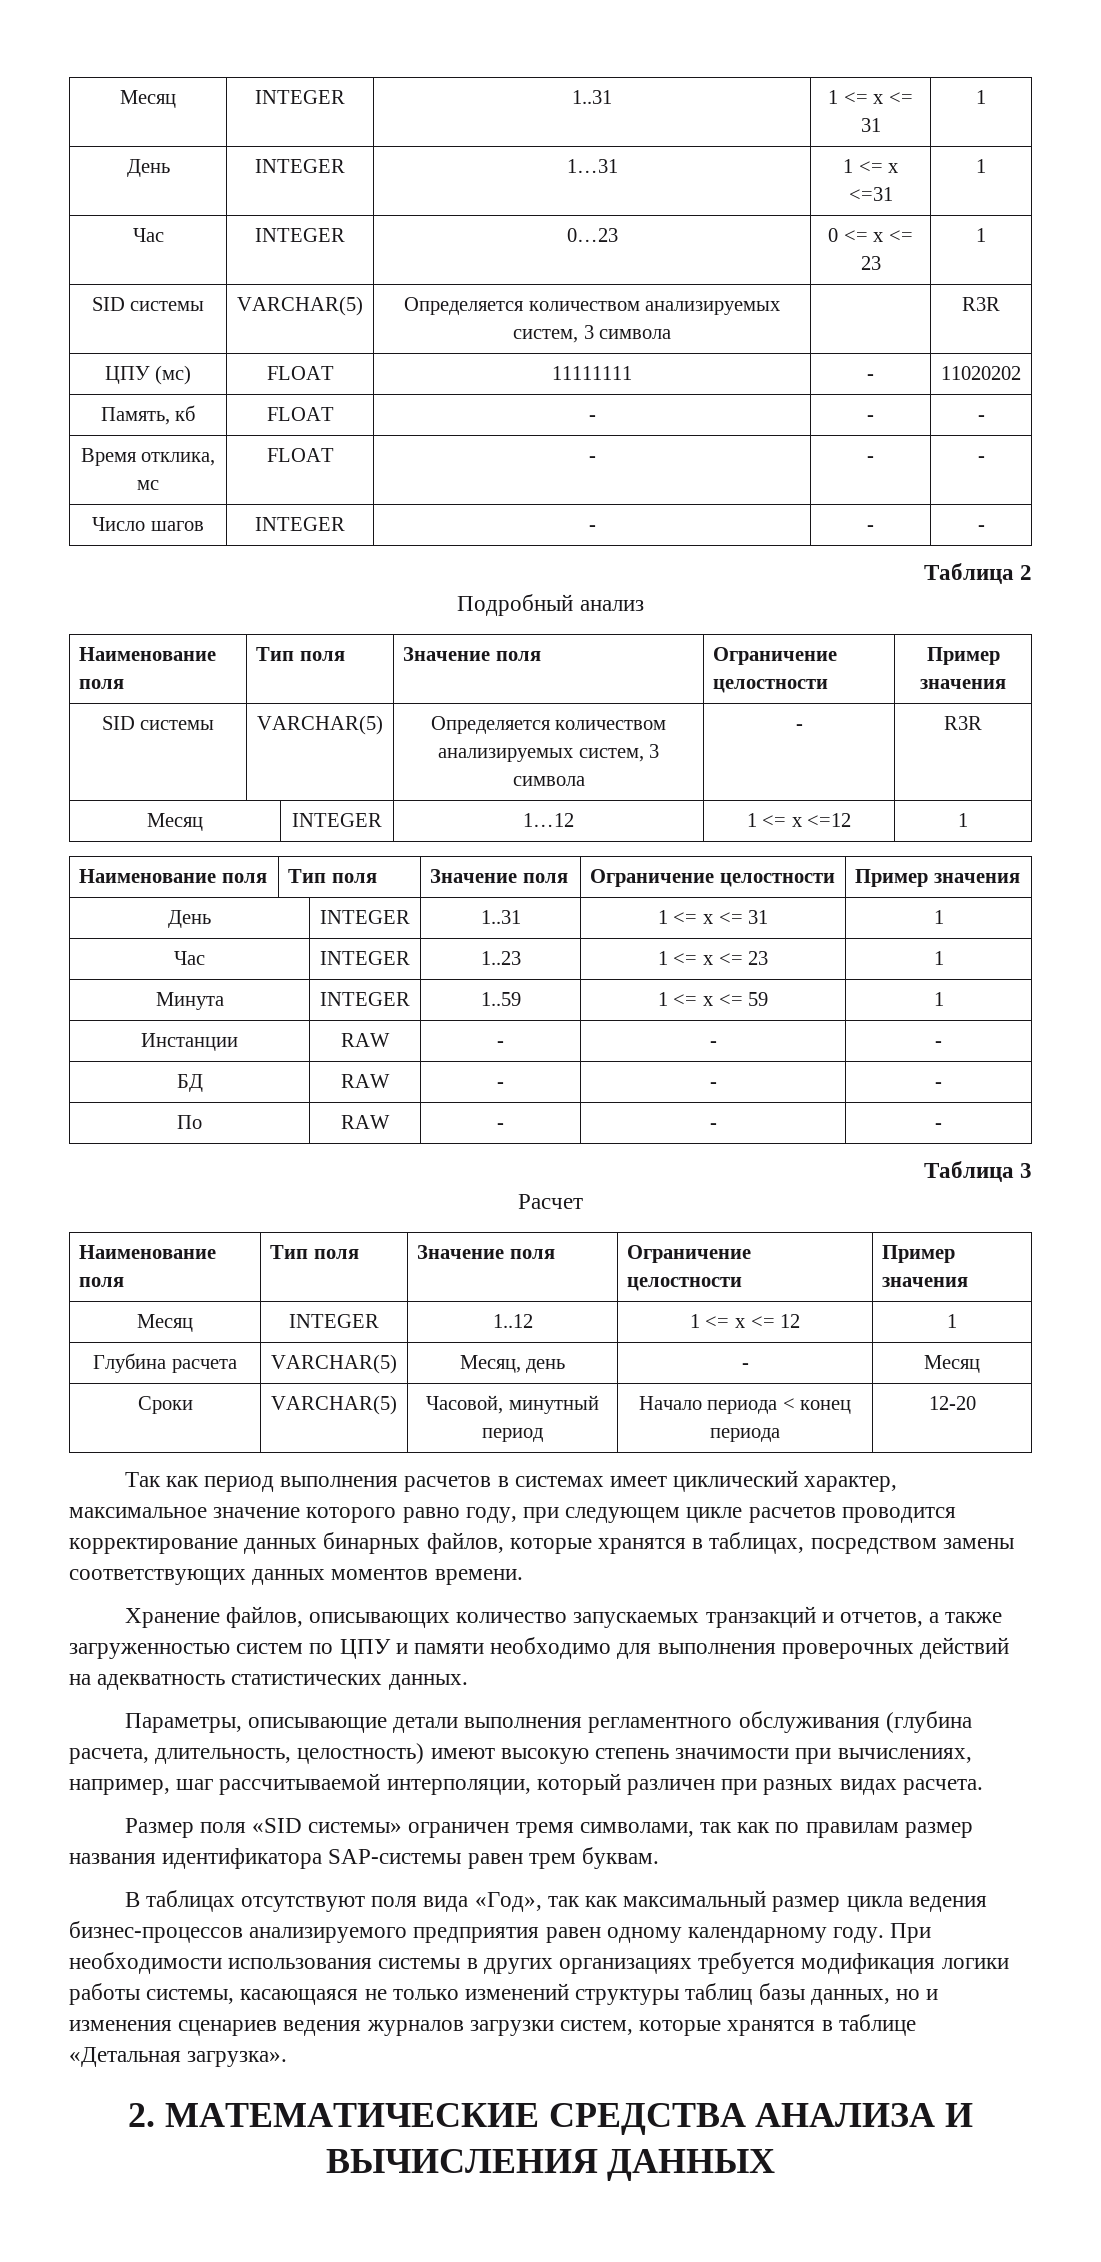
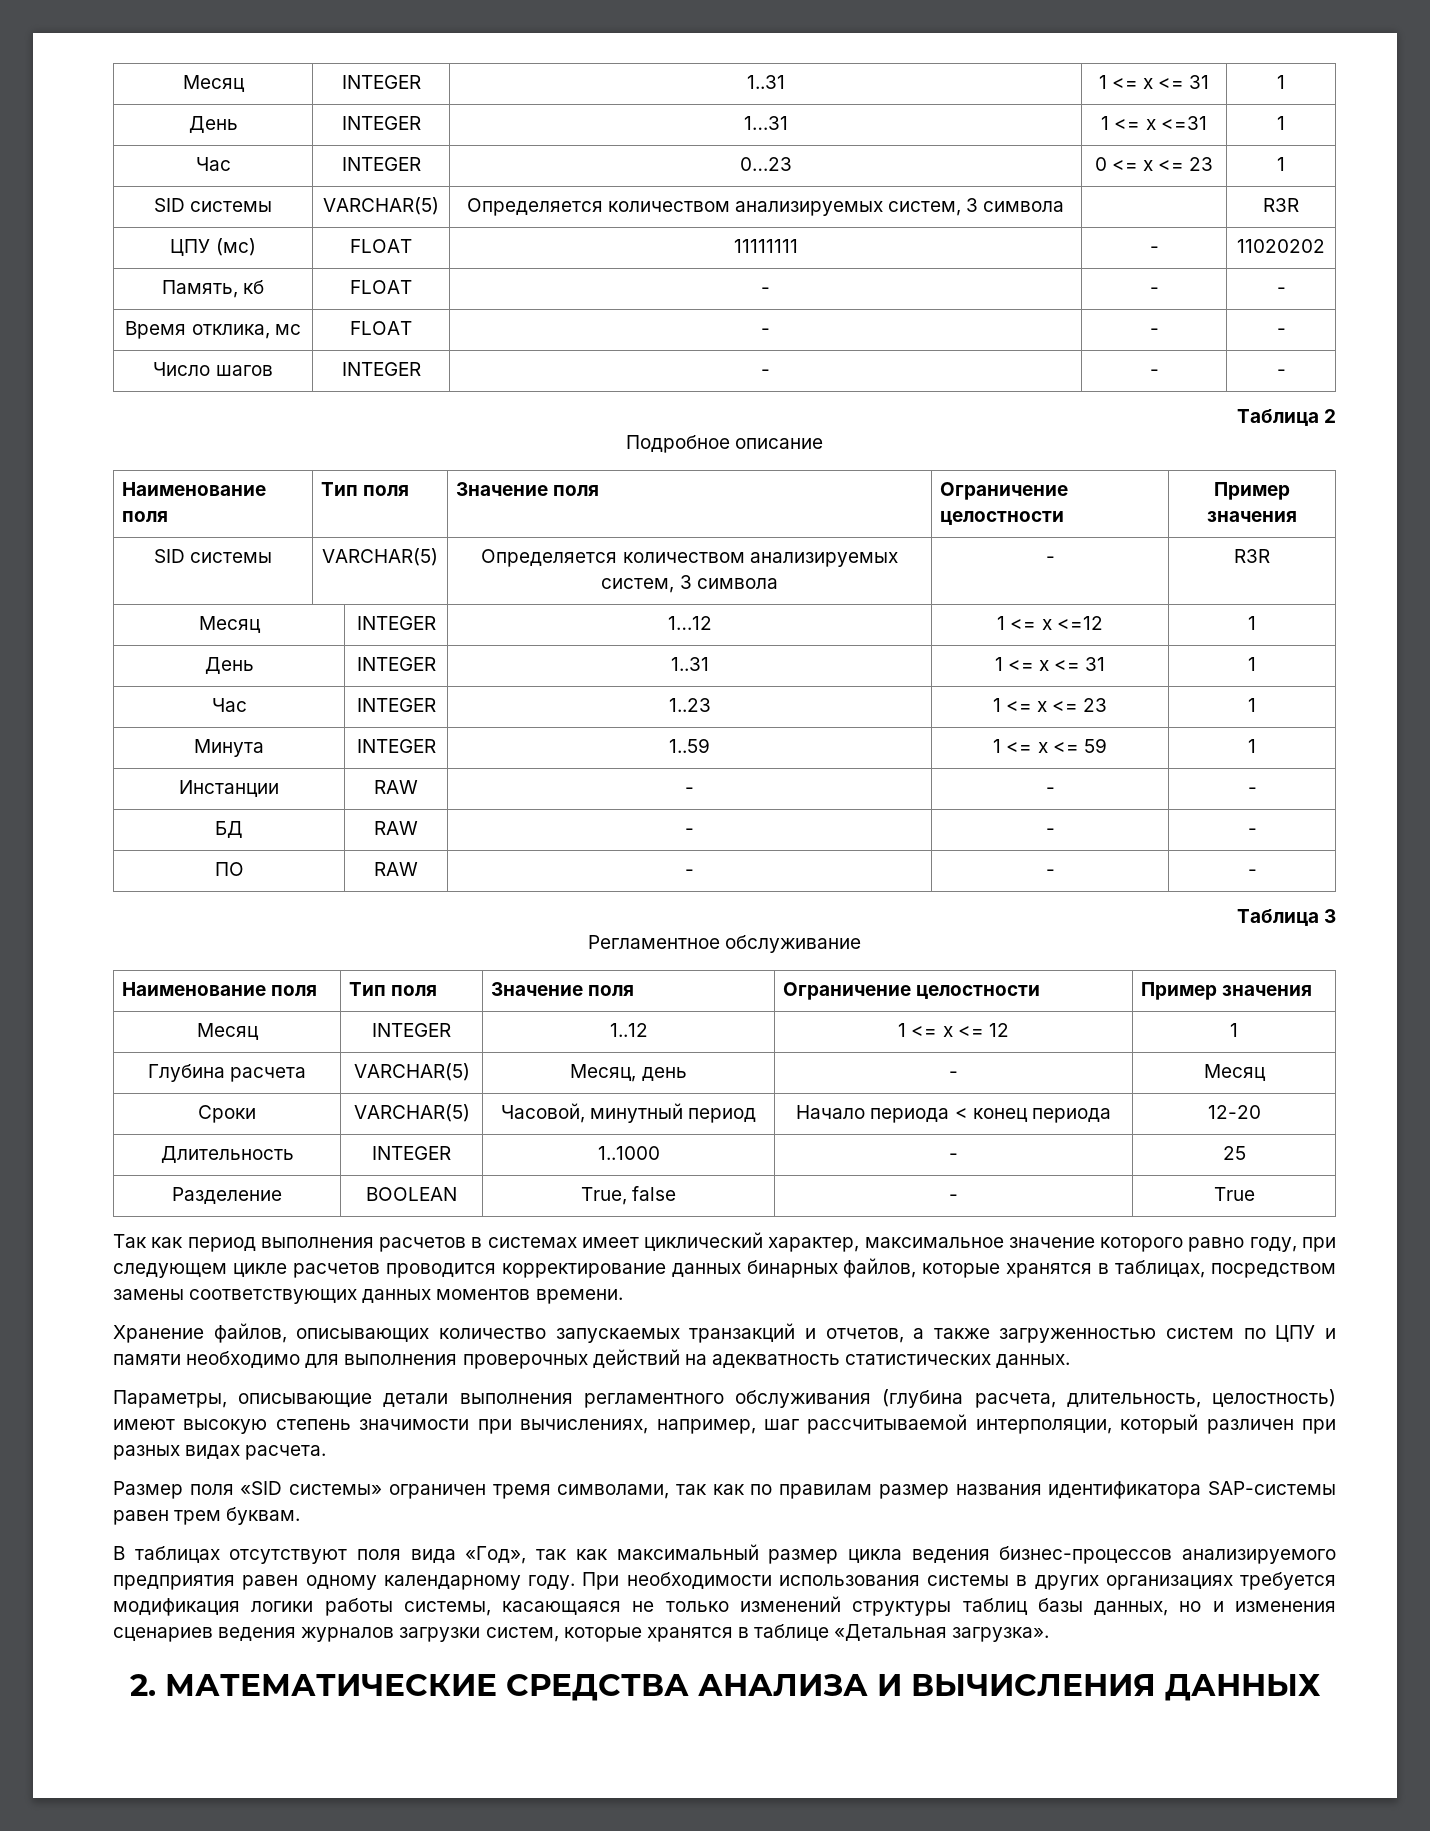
- Подробный анализ
+ Подробное описание
  Месяц | INTEGER | 1…12 | 1 <= x <=12 | 1
- Наименование поля | Тип поля | Значение поля | Ограничение целостности | Пример значения
- По | RAW | - | - | -
+ ПО | RAW | - | - | -
- Расчет
+ Регламентное обслуживание
+ Длительность | INTEGER | 1..1000 | - | 25
+ Разделение | BOOLEAN | True, false | - | True

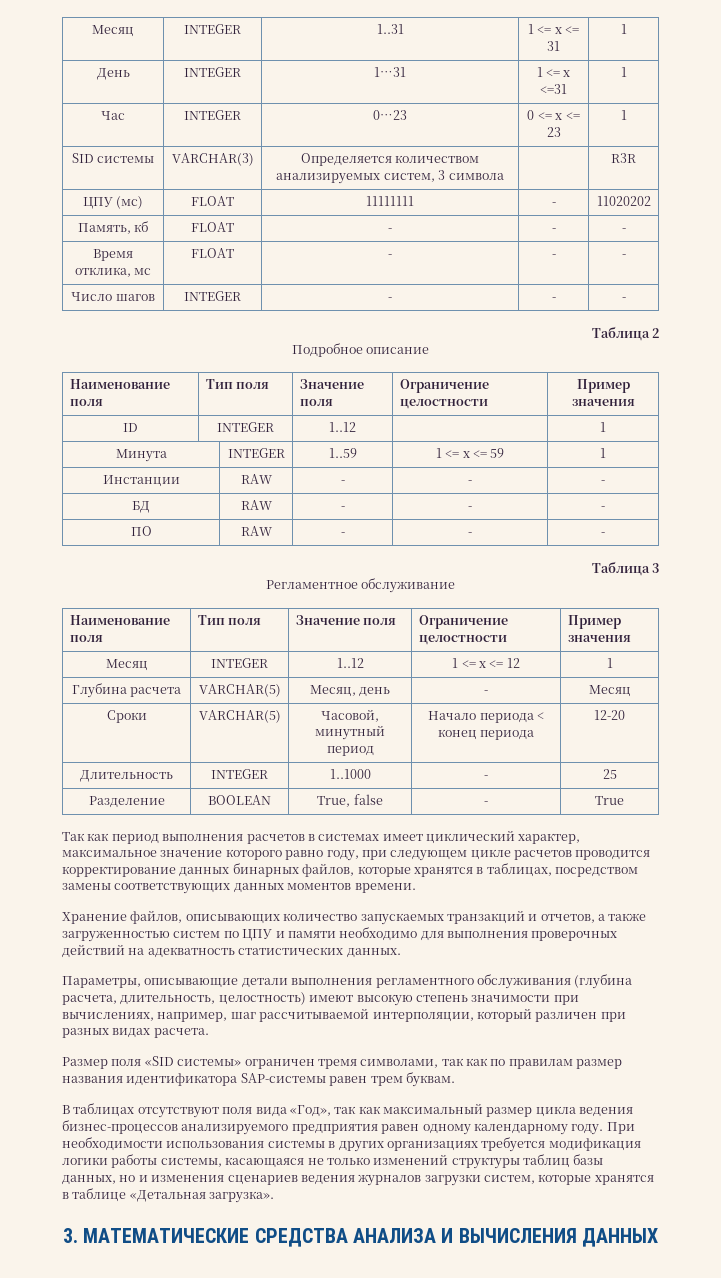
- SID системы | VARCHAR(5) | Определяется количеством анализируемых систем, 3 символа | | R3R
+ SID системы | VARCHAR(3) | Определяется количеством анализируемых систем, 3 символа | | R3R
- SID системы | VARCHAR(5) | Определяется количеством анализируемых систем, 3 символа | - | R3R
- Месяц | INTEGER | 1…12 | 1 <= x <=12 | 1
- День | INTEGER | 1..31 | 1 <= x <= 31 | 1
- Час | INTEGER | 1..23 | 1 <= x <= 23 | 1
+ ID | INTEGER | 1..12 | | 1
- 2. МАТЕМАТИЧЕСКИЕ СРЕДСТВА АНАЛИЗА И ВЫЧИСЛЕНИЯ ДАННЫХ
+ 3. МАТЕМАТИЧЕСКИЕ СРЕДСТВА АНАЛИЗА И ВЫЧИСЛЕНИЯ ДАННЫХ

